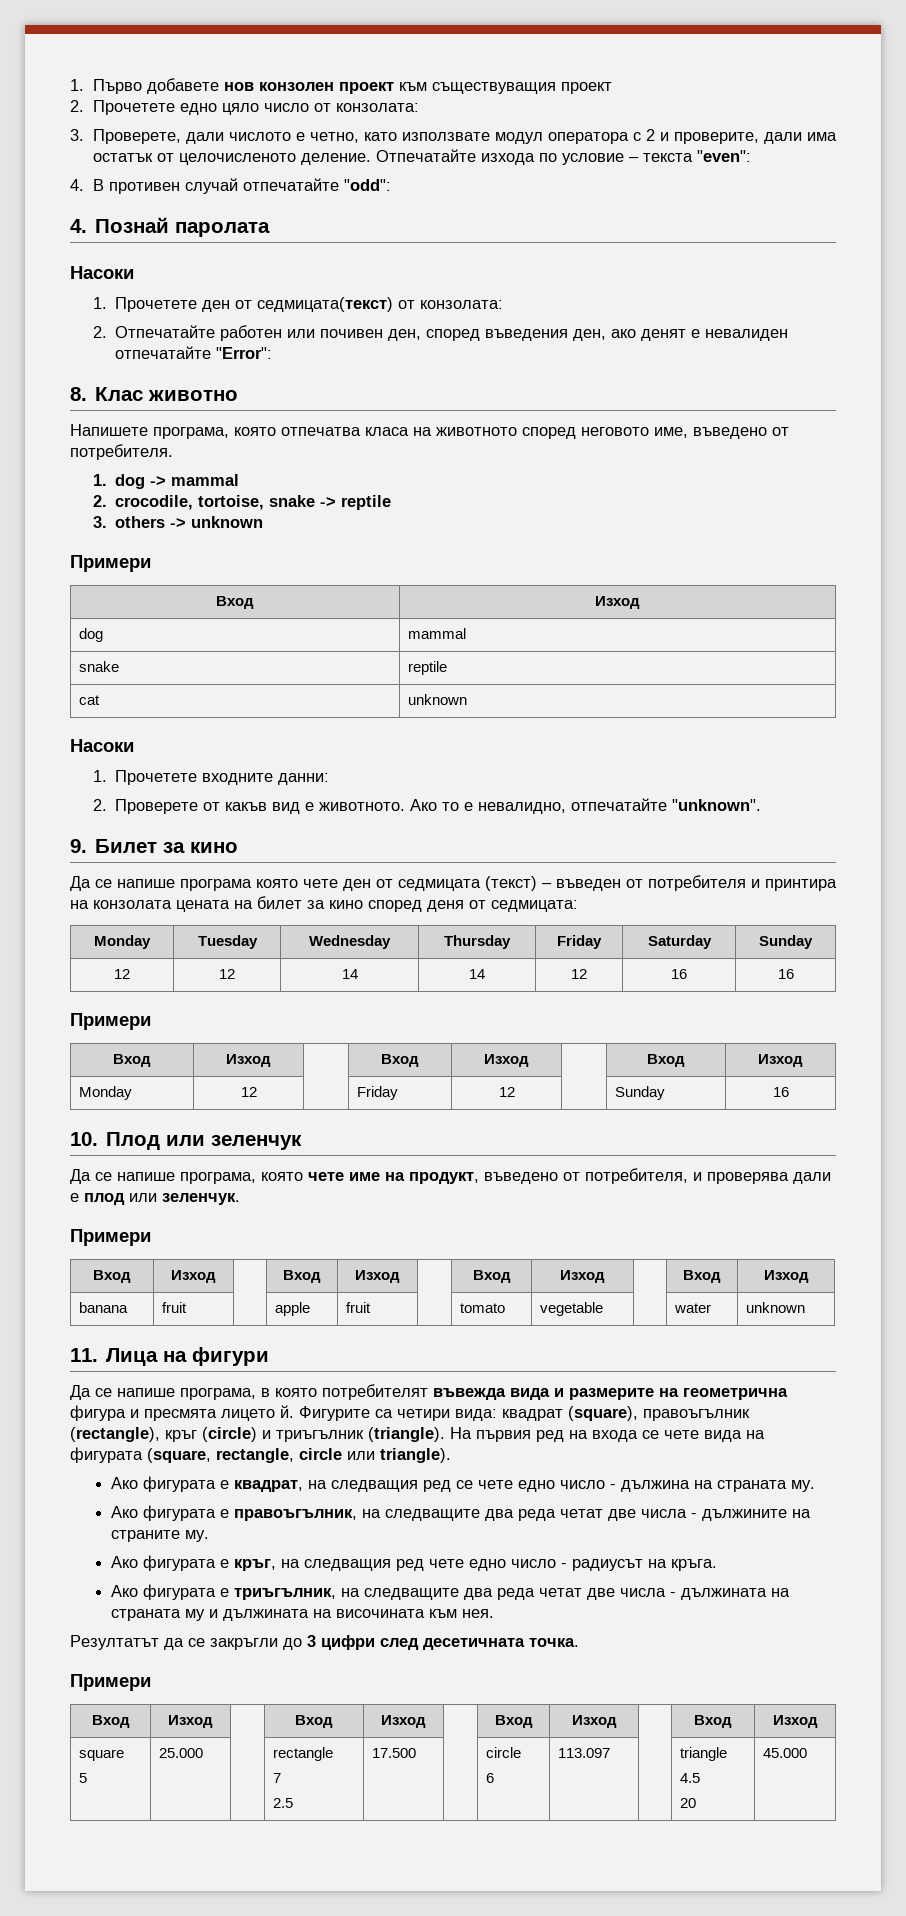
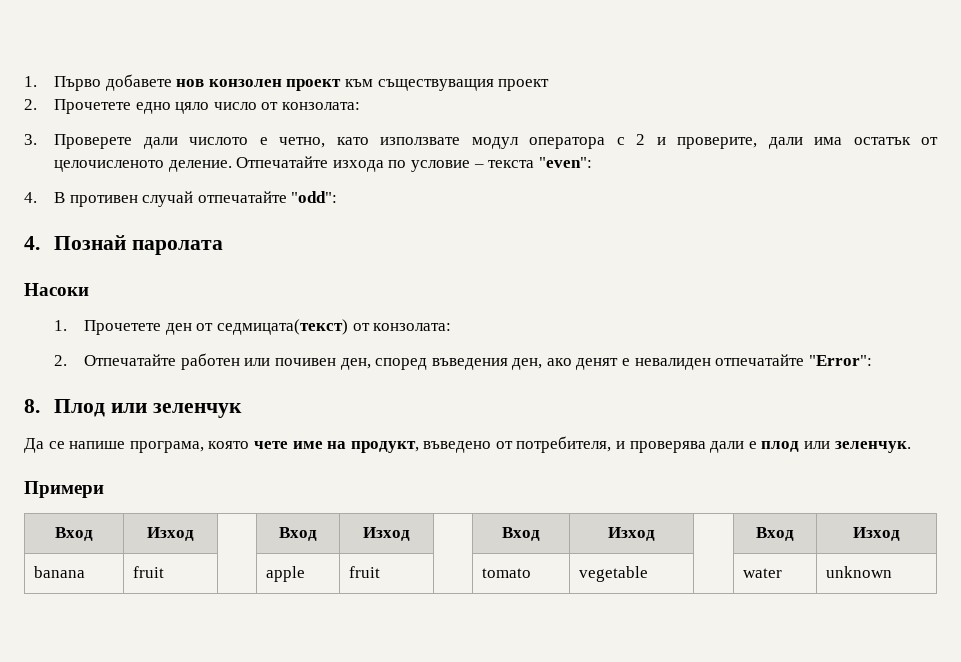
- 3. Проверете, дали числото е четно, като използвате модул оператора с 2 и проверите, дали има остатък от целочисленото деление.
+ 3. Проверете дали числото е четно, като използвате модул оператора с 2 и проверите, дали има остатък от целочисленото деление.
- 8. Клас животно
- Напишете програма, която отпечатва класа на животното според неговото име, въведено от потребителя.
- 1. dog -> mammal
- 2. crocodile, tortoise, snake -> reptile
- 3. others -> unknown
- Примери
- Вход | Изход
- dog | mammal
- snake | reptile
- cat | unknown
- Насоки
- 1. Прочетете входните данни:
- 2. Проверете от какъв вид е животното. Ако то е невалидно, отпечатайте "unknown".
- 9. Билет за кино
- Да се напише програма която чете ден от седмицата (текст) – въведен от потребителя и принтира на конзолата цената на билет за кино според деня от седмицата:
- Monday | Tuesday | Wednesday | Thursday | Friday | Saturday | Sunday
- 12 | 12 | 14 | 14 | 12 | 16 | 16
- Примери
- Вход | Изход | | Вход | Изход | | Вход | Изход
- Monday | 12 | | Friday | 12 | | Sunday | 16
- 10. Плод или зеленчук
+ 8. Плод или зеленчук
- 11. Лица на фигури
- Да се напише програма, в която потребителят въвежда вида и размерите на геометрична фигура и пресмята лицето й. Фигурите са четири вида: квадрат (square), правоъгълник (rectangle), кръг (circle) и триъгълник (triangle). На първия ред на входа се чете вида на фигурата (square, rectangle, circle или triangle).
- Ако фигурата е квадрат, на следващия ред се чете едно число - дължина на страната му.
- Ако фигурата е правоъгълник, на следващите два реда четат две числа - дължините на страните му.
- Ако фигурата е кръг, на следващия ред чете едно число - радиусът на кръга.
- Ако фигурата е триъгълник, на следващите два реда четат две числа - дължината на страната му и дължината на височината към нея.
- Резултатът да се закръгли до 3 цифри след десетичната точка.
- Примери
- Вход | Изход | | Вход | Изход | | Вход | Изход | | Вход | Изход
- square
- 5 | 25.000 | | rectangle
- 7
- 2.5 | 17.500 | | circle
- 6 | 113.097 | | triangle
- 4.5
- 20 | 45.000

